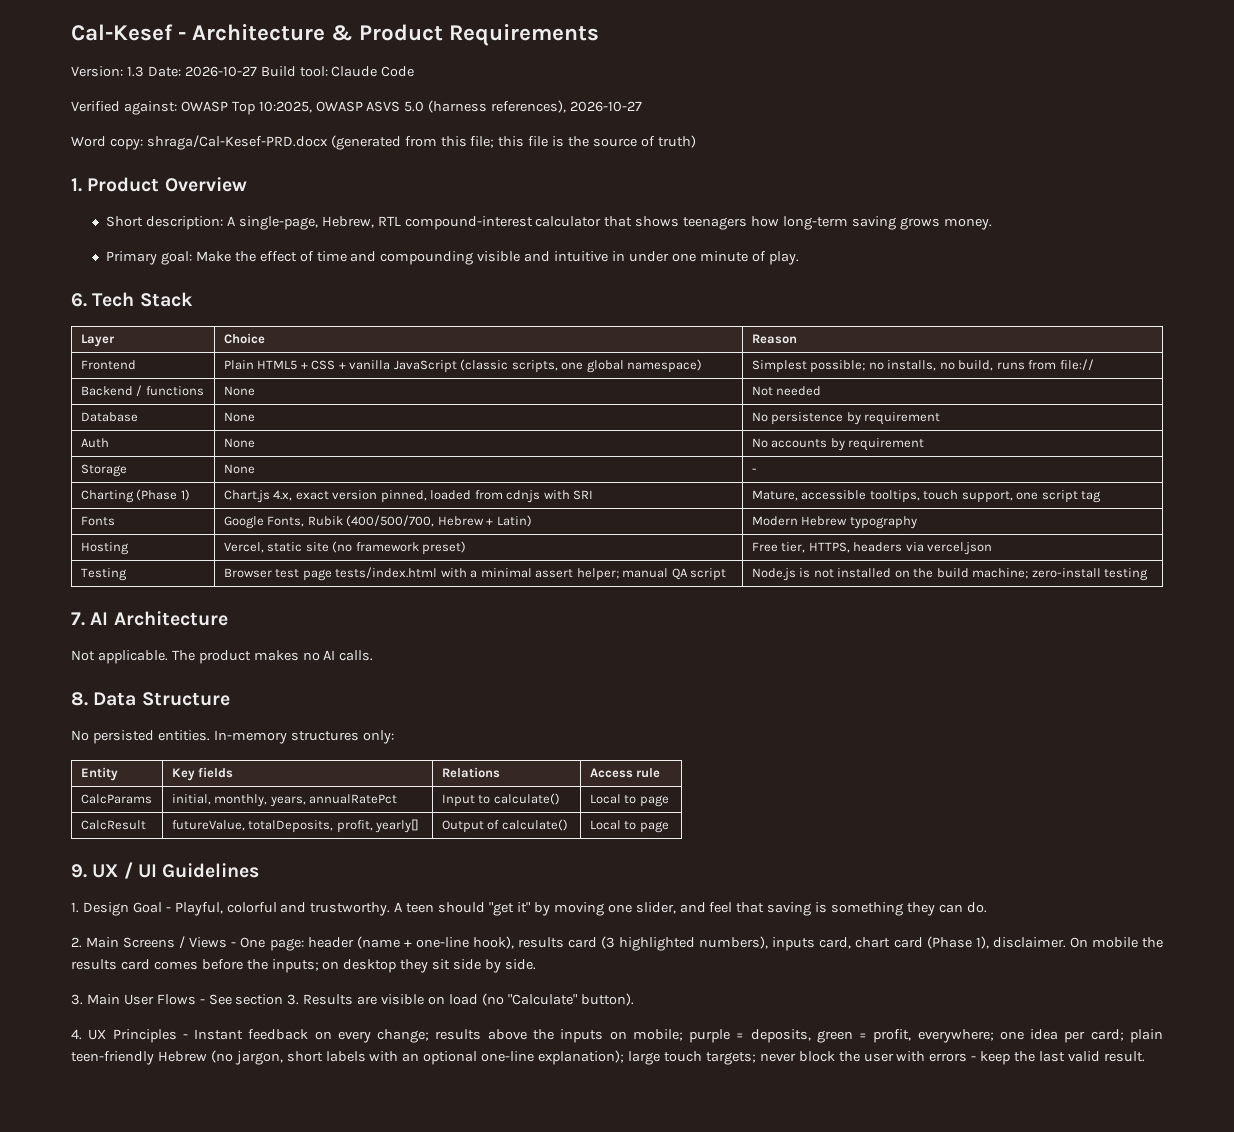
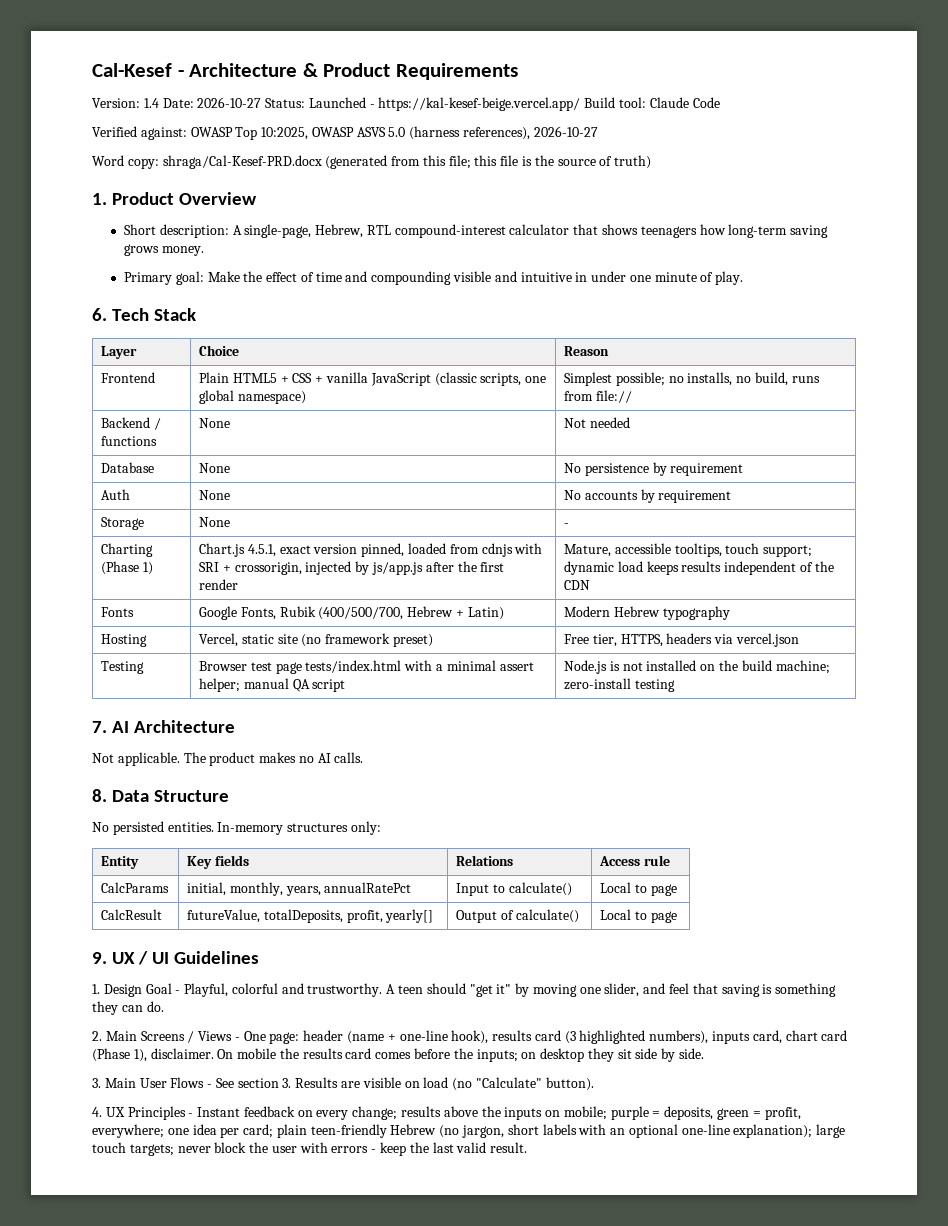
- Version: 1.3 Date: 2026-10-27 Build tool: Claude Code
+ Version: 1.4 Date: 2026-10-27 Status: Launched - https://kal-kesef-beige.vercel.app/ Build tool: Claude Code
- Charting (Phase 1) | Chart.js 4.x, exact version pinned, loaded from cdnjs with SRI | Mature, accessible tooltips, touch support, one script tag
+ Charting (Phase 1) | Chart.js 4.5.1, exact version pinned, loaded from cdnjs with SRI + crossorigin, injected by js/app.js after the first render | Mature, accessible tooltips, touch support; dynamic load keeps results independent of the CDN

